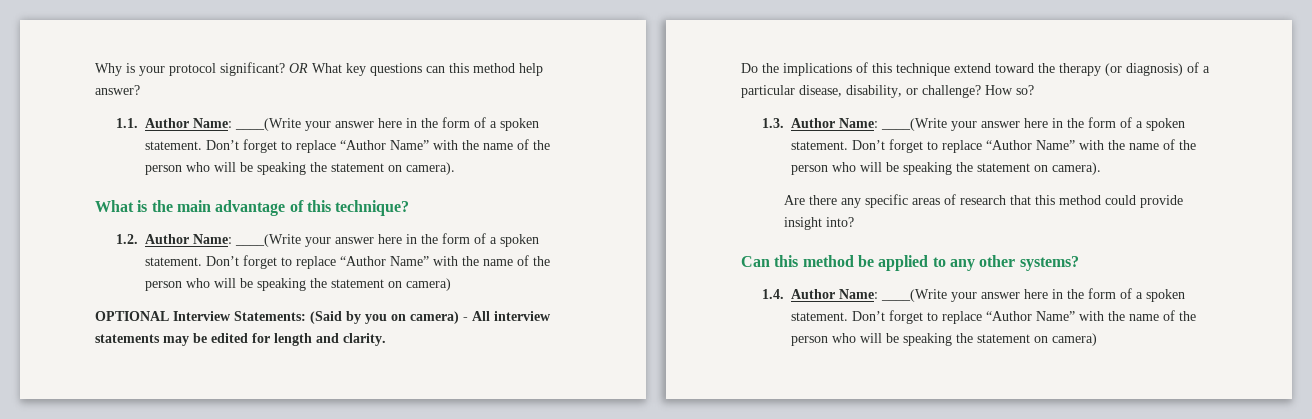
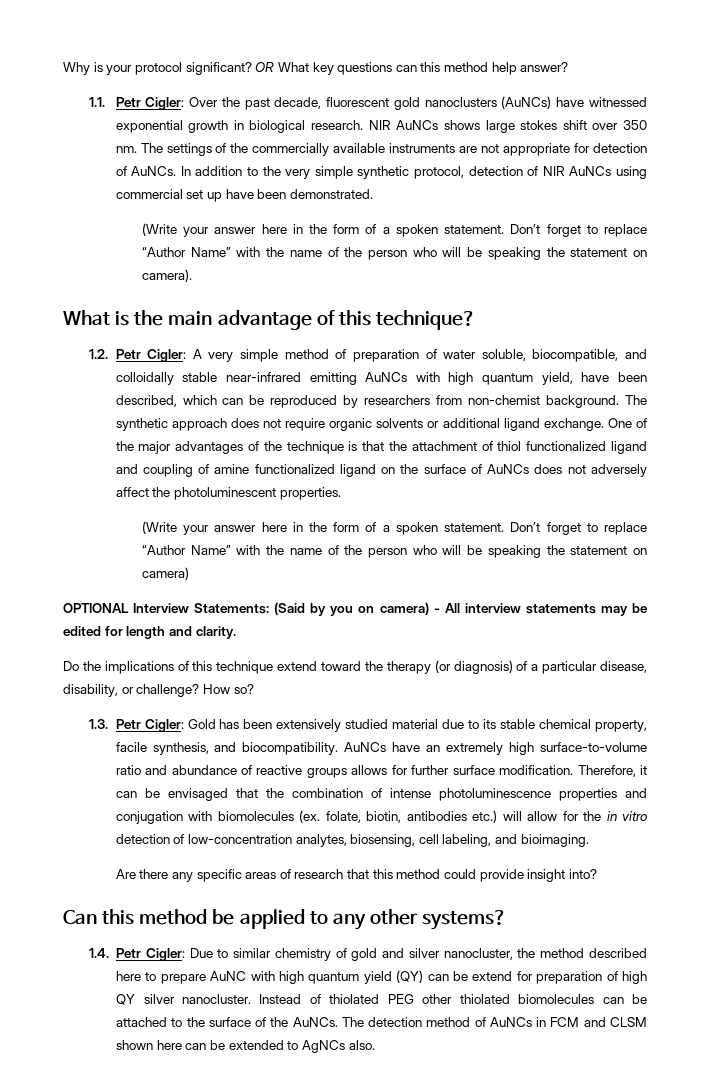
- 1.1. Author Name: ____(Write your answer here in the form of a spoken statement.
+ 1.1. Petr Cigler: Over the past decade, fluorescent gold nanoclusters (AuNCs) have witnessed exponential growth in biological research. NIR AuNCs shows large stokes shift over 350 nm. The settings of the commercially available instruments are not appropriate for detection of AuNCs. In addition to the very simple synthetic protocol, detection of NIR AuNCs using commercial set up have been demonstrated.
+ (Write your answer here in the form of a spoken statement.
- 1.2. Author Name: ____(Write your answer here in the form of a spoken statement.
+ 1.2. Petr Cigler: A very simple method of preparation of water soluble, biocompatible, and colloidally stable near-infrared emitting AuNCs with high quantum yield, have been described, which can be reproduced by researchers from non-chemist background. The synthetic approach does not require organic solvents or additional ligand exchange. One of the major advantages of the technique is that the attachment of thiol functionalized ligand and coupling of amine functionalized ligand on the surface of AuNCs does not adversely affect the photoluminescent properties.
+ (Write your answer here in the form of a spoken statement.
- 1.3. Author Name: ____(Write your answer here in the form of a spoken statement. Don’t forget to replace “Author Name” with the name of the person who will be speaking the statement on camera).
+ 1.3. Petr Cigler: Gold has been extensively studied material due to its stable chemical property, facile synthesis, and biocompatibility. AuNCs have an extremely high surface-to-volume ratio and abundance of reactive groups allows for further surface modification. Therefore, it can be envisaged that the combination of intense photoluminescence properties and conjugation with biomolecules (ex. folate, biotin, antibodies etc.) will allow for the in vitro detection of low-concentration analytes, biosensing, cell labeling, and bioimaging.
- 1.4. Author Name: ____(Write your answer here in the form of a spoken statement. Don’t forget to replace “Author Name” with the name of the person who will be speaking the statement on camera)
+ 1.4. Petr Cigler: Due to similar chemistry of gold and silver nanocluster, the method described here to prepare AuNC with high quantum yield (QY) can be extend for preparation of high QY silver nanocluster. Instead of thiolated PEG other thiolated biomolecules can be attached to the surface of the AuNCs. The detection method of AuNCs in FCM and CLSM shown here can be extended to AgNCs also.

